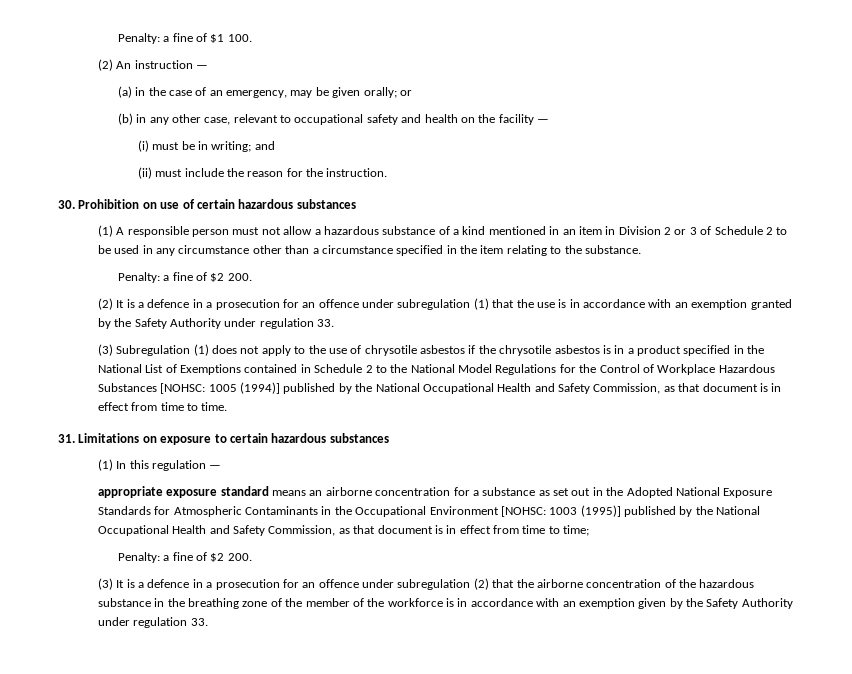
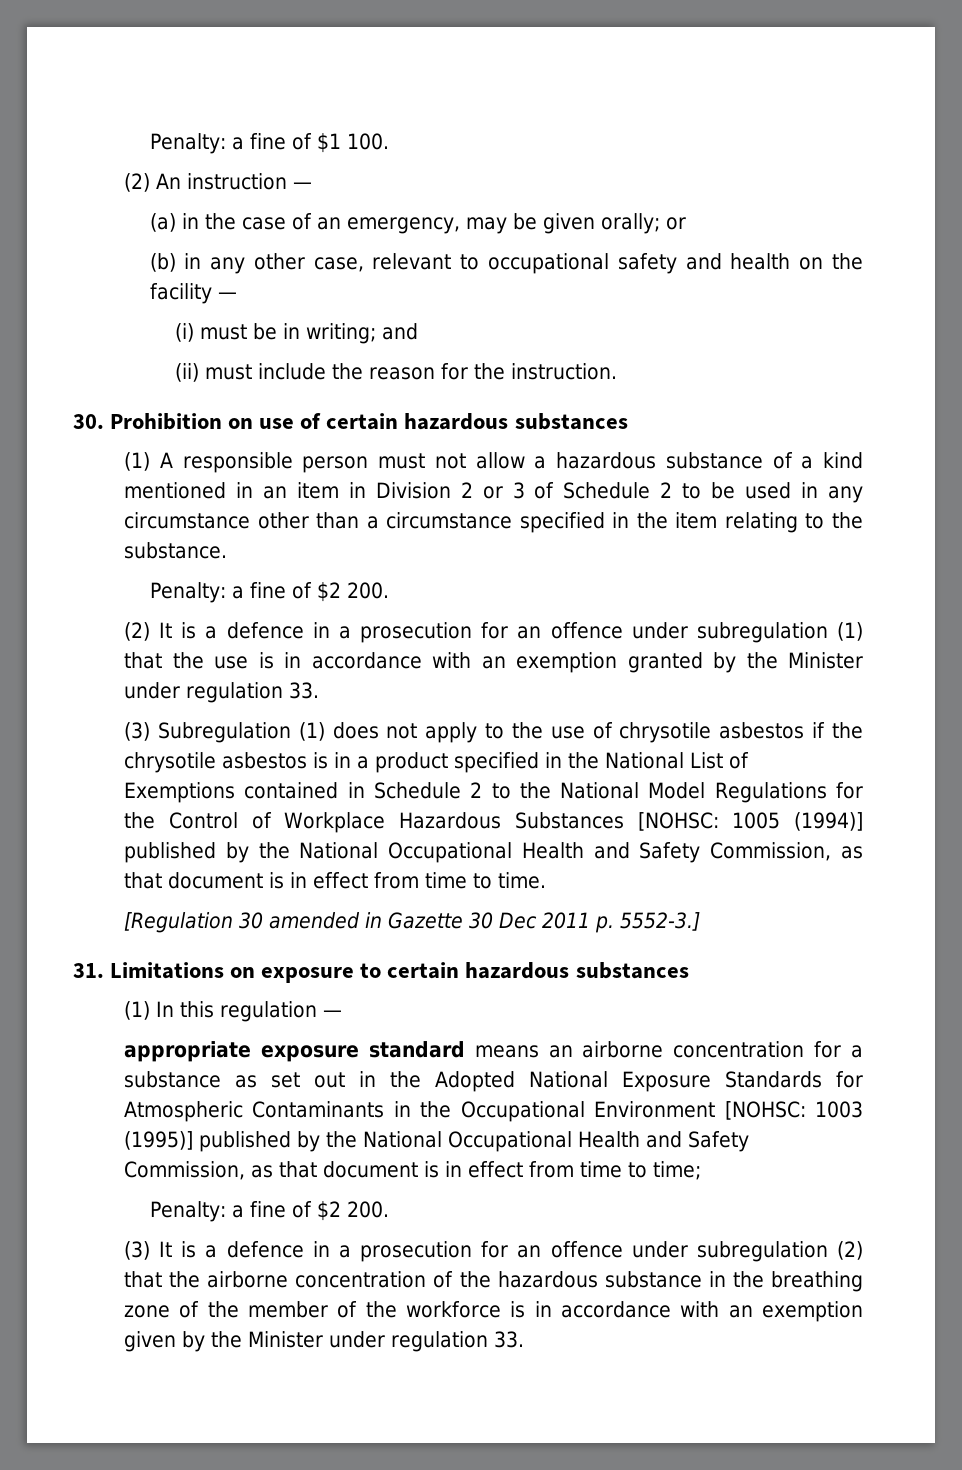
- (2) It is a defence in a prosecution for an offence under subregulation (1) that the use is in accordance with an exemption granted by the Safety Authority under regulation 33.
+ (2) It is a defence in a prosecution for an offence under subregulation (1) that the use is in accordance with an exemption granted by the Minister under regulation 33.
+ [Regulation 30 amended in Gazette 30 Dec 2011 p. 5552-3.]
- (3) It is a defence in a prosecution for an offence under subregulation (2) that the airborne concentration of the hazardous substance in the breathing zone of the member of the workforce is in accordance with an exemption given by the Safety Authority under regulation 33.
+ (3) It is a defence in a prosecution for an offence under subregulation (2) that the airborne concentration of the hazardous substance in the breathing zone of the member of the workforce is in accordance with an exemption given by the Minister under regulation 33.

